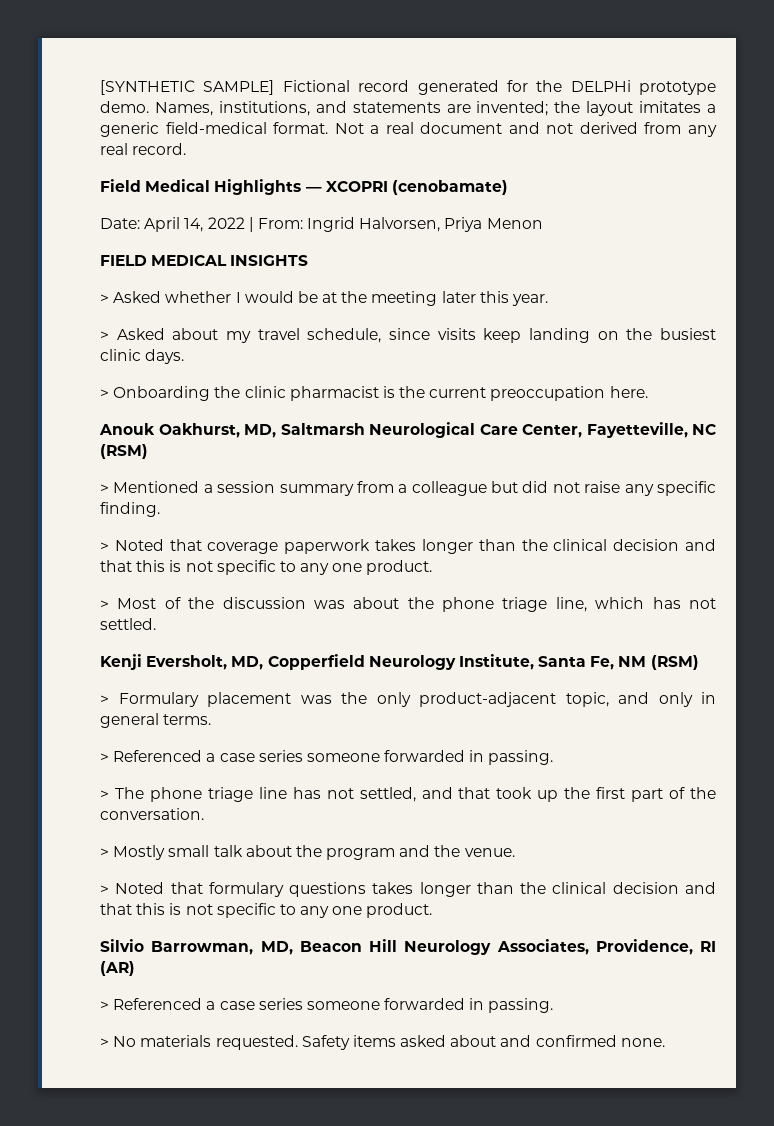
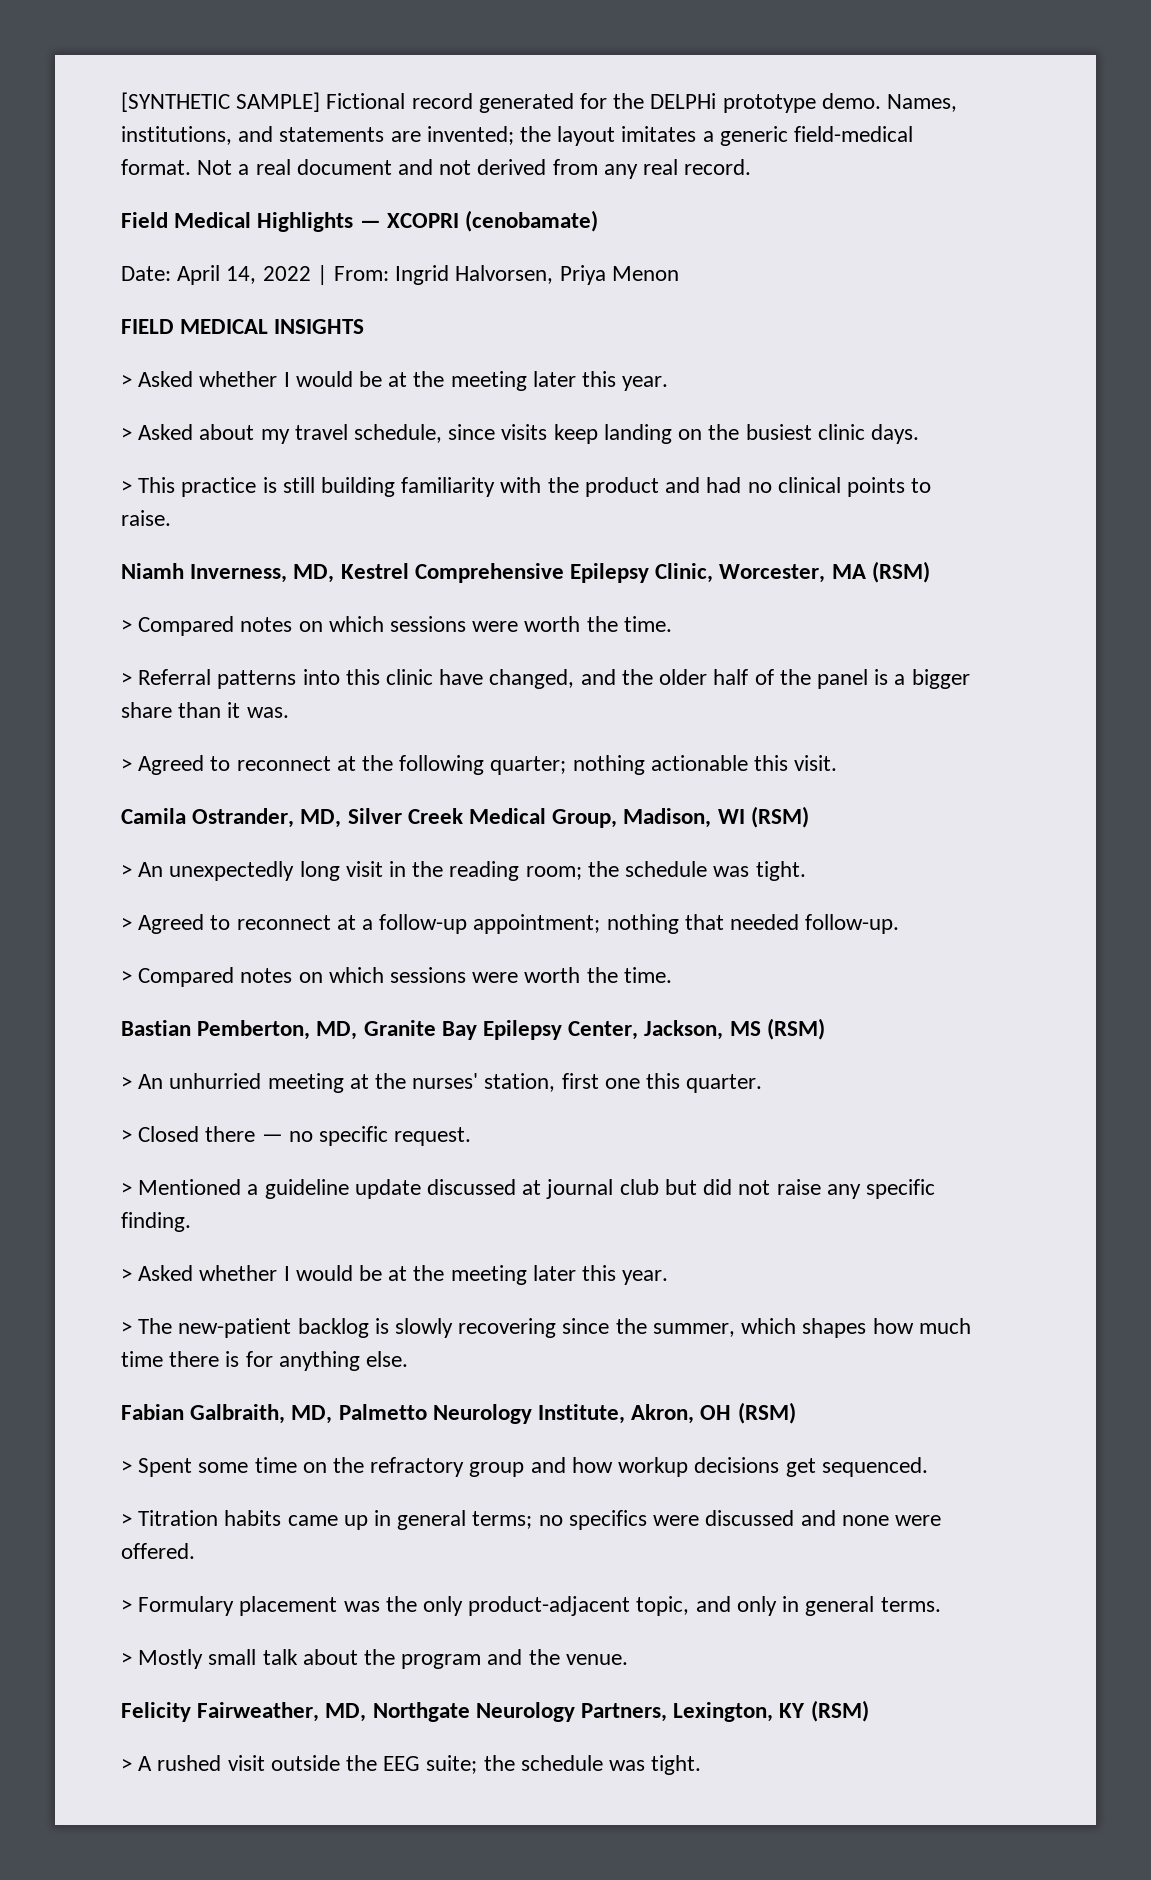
- > Onboarding the clinic pharmacist is the current preoccupation here.
- Anouk Oakhurst, MD, Saltmarsh Neurological Care Center, Fayetteville, NC (RSM)
- > Mentioned a session summary from a colleague but did not raise any specific finding.
- > Noted that coverage paperwork takes longer than the clinical decision and that this is not specific to any one product.
- > Most of the discussion was about the phone triage line, which has not settled.
- Kenji Eversholt, MD, Copperfield Neurology Institute, Santa Fe, NM (RSM)
+ > This practice is still building familiarity with the product and had no clinical points to raise.
+ Niamh Inverness, MD, Kestrel Comprehensive Epilepsy Clinic, Worcester, MA (RSM)
+ > Compared notes on which sessions were worth the time.
+ > Referral patterns into this clinic have changed, and the older half of the panel is a bigger share than it was.
+ > Agreed to reconnect at the following quarter; nothing actionable this visit.
+ Camila Ostrander, MD, Silver Creek Medical Group, Madison, WI (RSM)
+ > An unexpectedly long visit in the reading room; the schedule was tight.
+ > Agreed to reconnect at a follow-up appointment; nothing that needed follow-up.
+ > Compared notes on which sessions were worth the time.
+ Bastian Pemberton, MD, Granite Bay Epilepsy Center, Jackson, MS (RSM)
+ > An unhurried meeting at the nurses' station, first one this quarter.
+ > Closed there — no specific request.
+ > Mentioned a guideline update discussed at journal club but did not raise any specific finding.
+ > Asked whether I would be at the meeting later this year.
+ > The new-patient backlog is slowly recovering since the summer, which shapes how much time there is for anything else.
+ Fabian Galbraith, MD, Palmetto Neurology Institute, Akron, OH (RSM)
+ > Spent some time on the refractory group and how workup decisions get sequenced.
+ > Titration habits came up in general terms; no specifics were discussed and none were offered.
  > Formulary placement was the only product-adjacent topic, and only in general terms.
- > Referenced a case series someone forwarded in passing.
- > The phone triage line has not settled, and that took up the first part of the conversation.
- > Noted that formulary questions takes longer than the clinical decision and that this is not specific to any one product.
- Silvio Barrowman, MD, Beacon Hill Neurology Associates, Providence, RI (AR)
- > Referenced a case series someone forwarded in passing.
- > No materials requested. Safety items asked about and confirmed none.
+ Felicity Fairweather, MD, Northgate Neurology Partners, Lexington, KY (RSM)
+ > A rushed visit outside the EEG suite; the schedule was tight.

